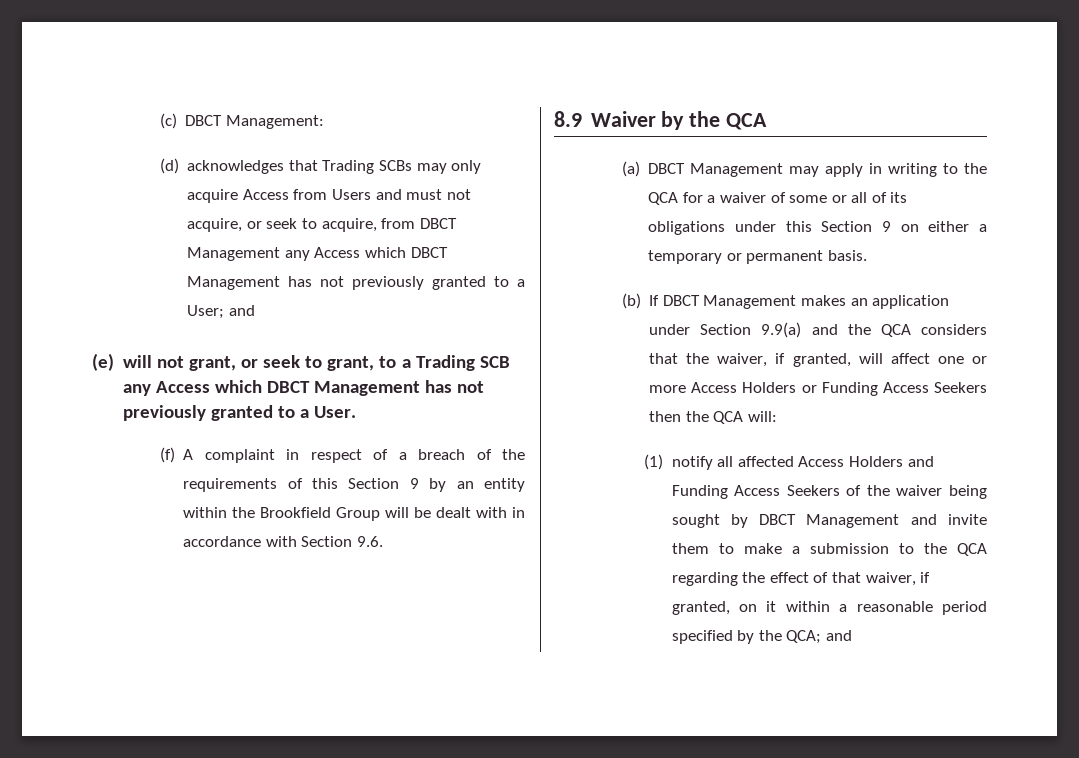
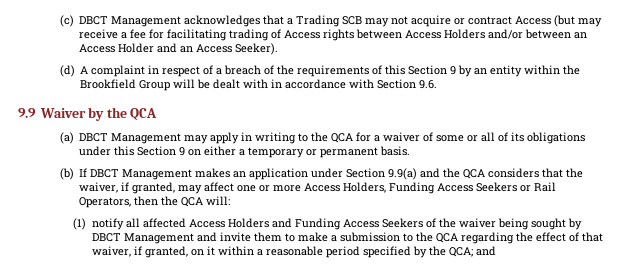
- (c) DBCT Management:
- (d) acknowledges that Trading SCBs may only acquire Access from Users and must not acquire, or seek to acquire, from DBCT Management any Access which DBCT Management has not previously granted to a User; and
- (e) will not grant, or seek to grant, to a Trading SCB any Access which DBCT Management has not previously granted to a User.
- (f) A complaint in respect of a breach of the requirements of this Section 9 by an entity within the Brookfield Group will be dealt with in accordance with Section 9.6.
+ (c) DBCT Management acknowledges that a Trading SCB may not acquire or contract Access (but may receive a fee for facilitating trading of Access rights between Access Holders and/or between an Access Holder and an Access Seeker).
+ (d) A complaint in respect of a breach of the requirements of this Section 9 by an entity within the Brookfield Group will be dealt with in accordance with Section 9.6.
- 8.9 Waiver by the QCA
+ 9.9 Waiver by the QCA
- (b) If DBCT Management makes an application under Section 9.9(a) and the QCA considers that the waiver, if granted, will affect one or more Access Holders or Funding Access Seekers then the QCA will:
+ (b) If DBCT Management makes an application under Section 9.9(a) and the QCA considers that the waiver, if granted, may affect one or more Access Holders, Funding Access Seekers or Rail Operators, then the QCA will:

